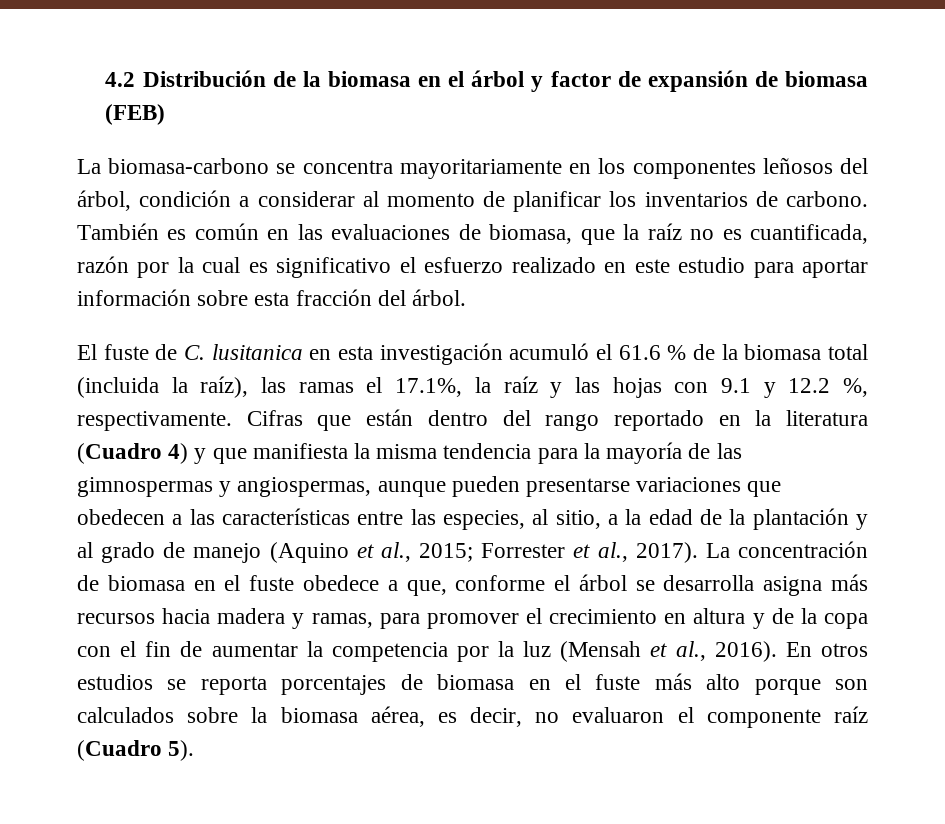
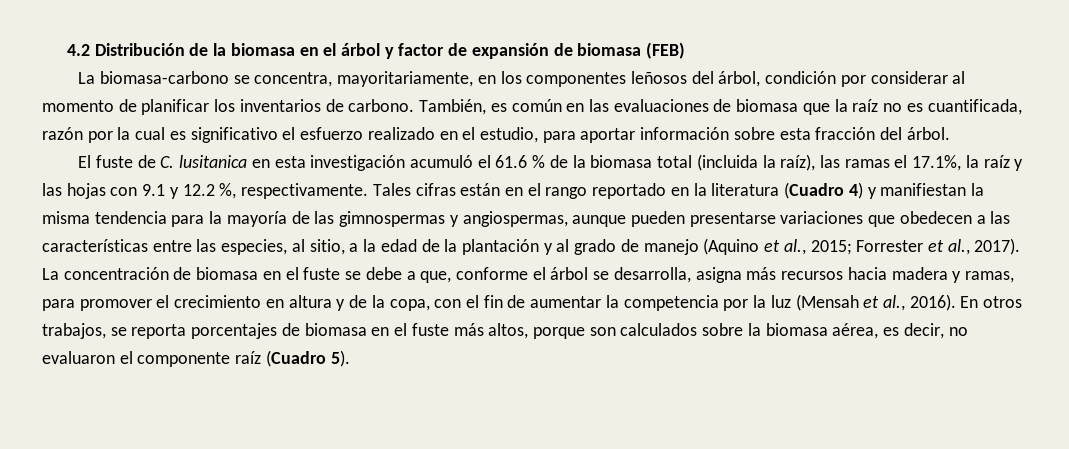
- La biomasa-carbono se concentra mayoritariamente en los componentes leñosos del árbol, condición a considerar al momento de planificar los inventarios de carbono.
+ La biomasa-carbono se concentra, mayoritariamente, en los componentes leñosos del árbol, condición por considerar al momento de planificar los inventarios de carbono.
- También es común en las evaluaciones de biomasa, que la raíz no es cuantificada, razón por la cual es significativo el esfuerzo realizado en este estudio para aportar información sobre esta fracción del árbol.
+ También, es común en las evaluaciones de biomasa que la raíz no es cuantificada, razón por la cual es significativo el esfuerzo realizado en el estudio, para aportar información sobre esta fracción del árbol.
- Cifras que están dentro del rango reportado en la literatura (Cuadro 4) y que manifiesta la misma tendencia para la mayoría de las gimnospermas y angiospermas, aunque pueden presentarse variaciones que obedecen a las características entre las especies, al sitio, a la edad de la plantación y al grado de manejo (Aquino et al., 2015; Forrester et al., 2017).
+ Tales cifras están en el rango reportado en la literatura (Cuadro 4) y manifiestan la misma tendencia para la mayoría de las gimnospermas y angiospermas, aunque pueden presentarse variaciones que obedecen a las características entre las especies, al sitio, a la edad de la plantación y al grado de manejo (Aquino et al., 2015; Forrester et al., 2017).
- La concentración de biomasa en el fuste obedece a que, conforme el árbol se desarrolla asigna más recursos hacia madera y ramas, para promover el crecimiento en altura y de la copa con el fin de aumentar la competencia por la luz (Mensah et al., 2016).
+ La concentración de biomasa en el fuste se debe a que, conforme el árbol se desarrolla, asigna más recursos hacia madera y ramas, para promover el crecimiento en altura y de la copa, con el fin de aumentar la competencia por la luz (Mensah et al., 2016).
- En otros estudios se reporta porcentajes de biomasa en el fuste más alto porque son calculados sobre la biomasa aérea, es decir, no evaluaron el componente raíz (Cuadro 5).
+ En otros trabajos, se reporta porcentajes de biomasa en el fuste más altos, porque son calculados sobre la biomasa aérea, es decir, no evaluaron el componente raíz (Cuadro 5).

